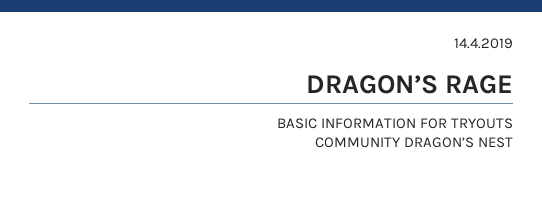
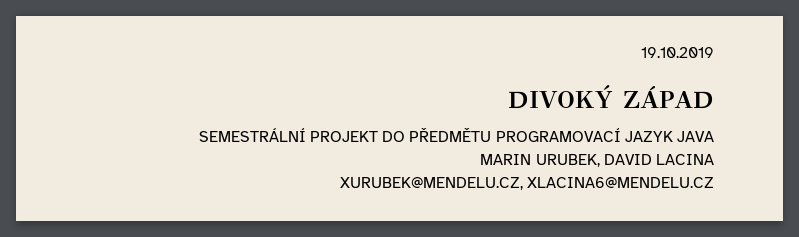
- 14.4.2019
- DRAGON’S RAGE
- BASIC INFORMATION FOR TRYOUTS
- COMMUNITY DRAGON’S NEST
+ 19.10.2019
+ DIVOKÝ ZÁPAD
+ SEMESTRÁLNÍ PROJEKT DO PŘEDMĚTU PROGRAMOVACÍ JAZYK JAVA
+ MARIN URUBEK, DAVID LACINA
+ XURUBEK@MENDELU.CZ, XLACINA6@MENDELU.CZ

